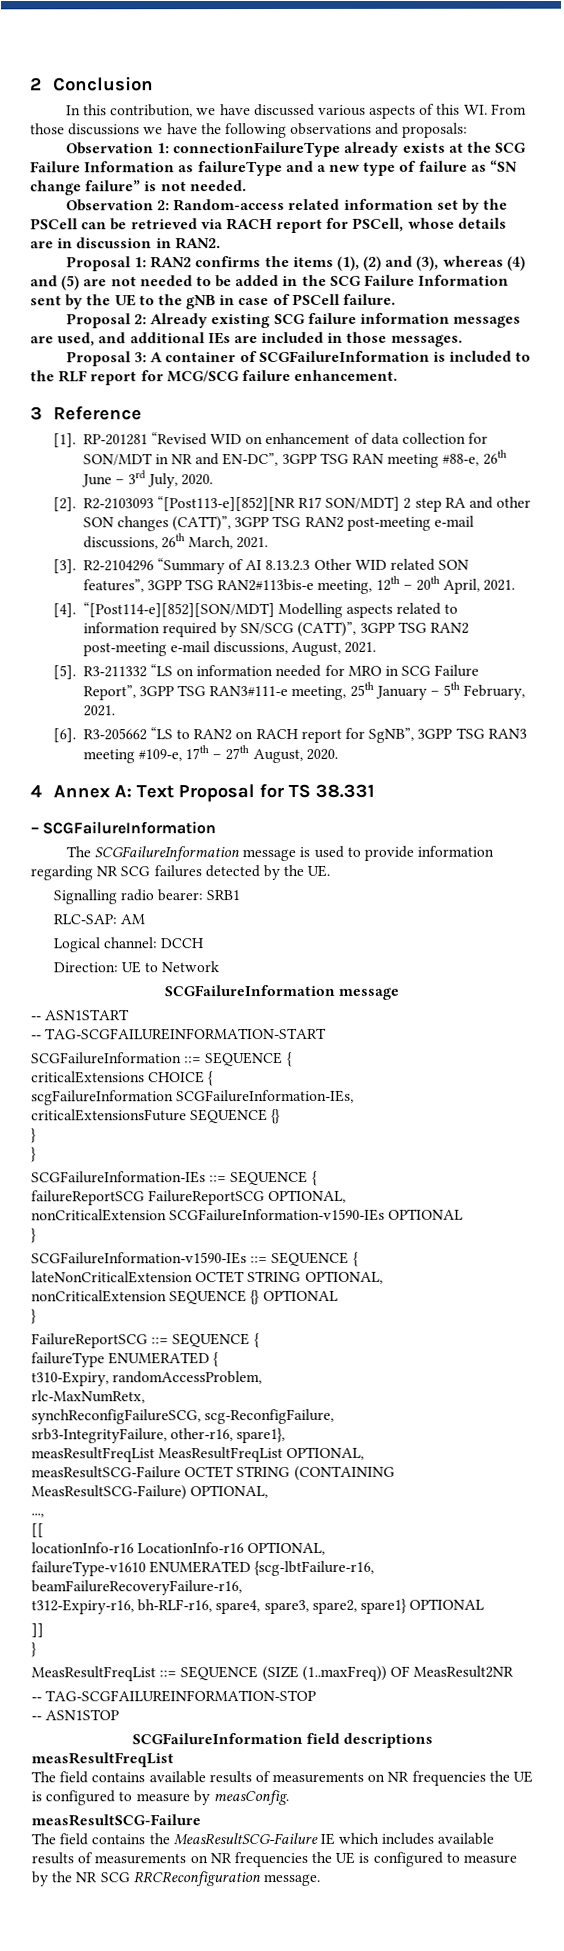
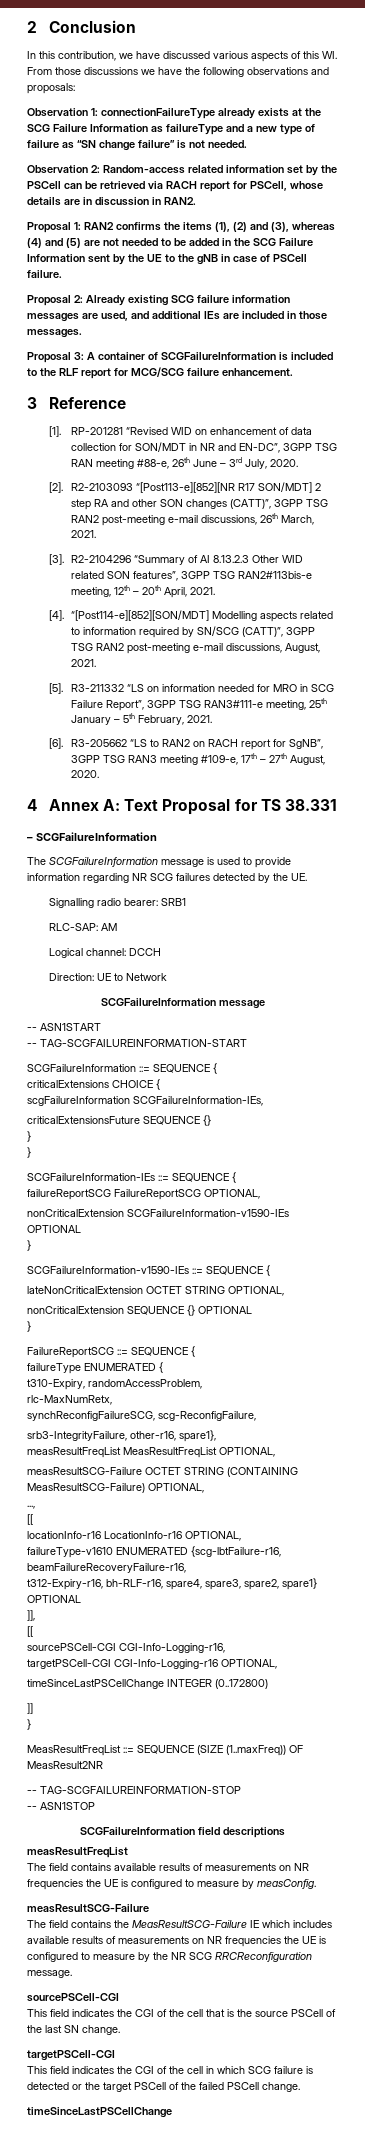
+ ]],
+ [[
+ sourcePSCell-CGI CGI-Info-Logging-r16,
+ targetPSCell-CGI CGI-Info-Logging-r16 OPTIONAL,
+ timeSinceLastPSCellChange INTEGER (0..172800)
  The field contains the MeasResultSCG-Failure IE which includes available results of measurements on NR frequencies the UE is configured to measure by the NR SCG RRCReconfiguration message.
+ sourcePSCell-CGI
+ This field indicates the CGI of the cell that is the source PSCell of the last SN change.
+ targetPSCell-CGI
+ This field indicates the CGI of the cell in which SCG failure is detected or the target PSCell of the failed PSCell change.
+ timeSinceLastPSCellChange

